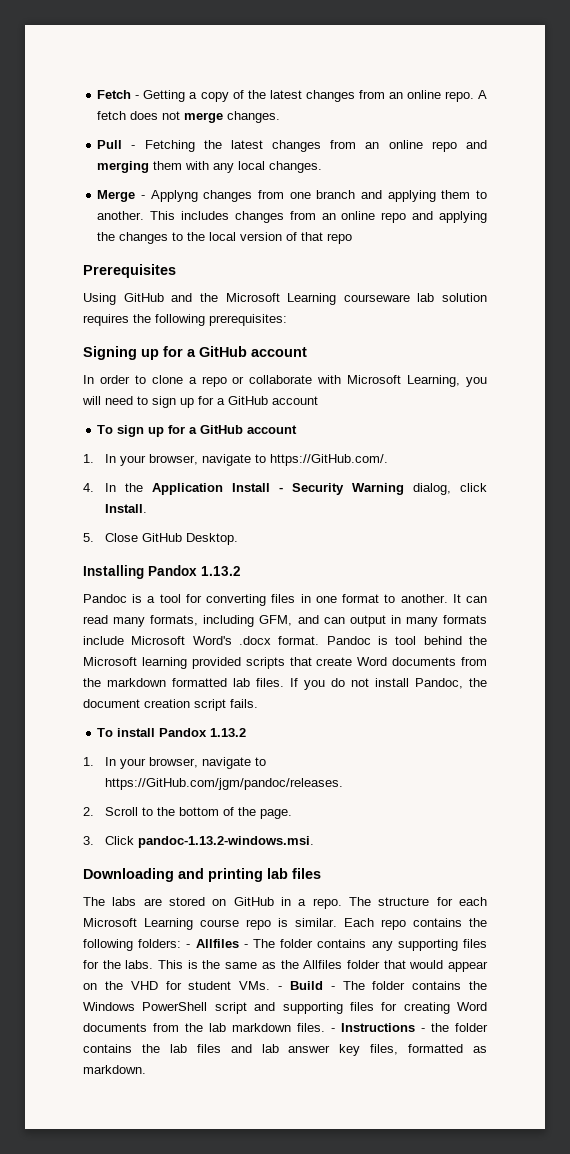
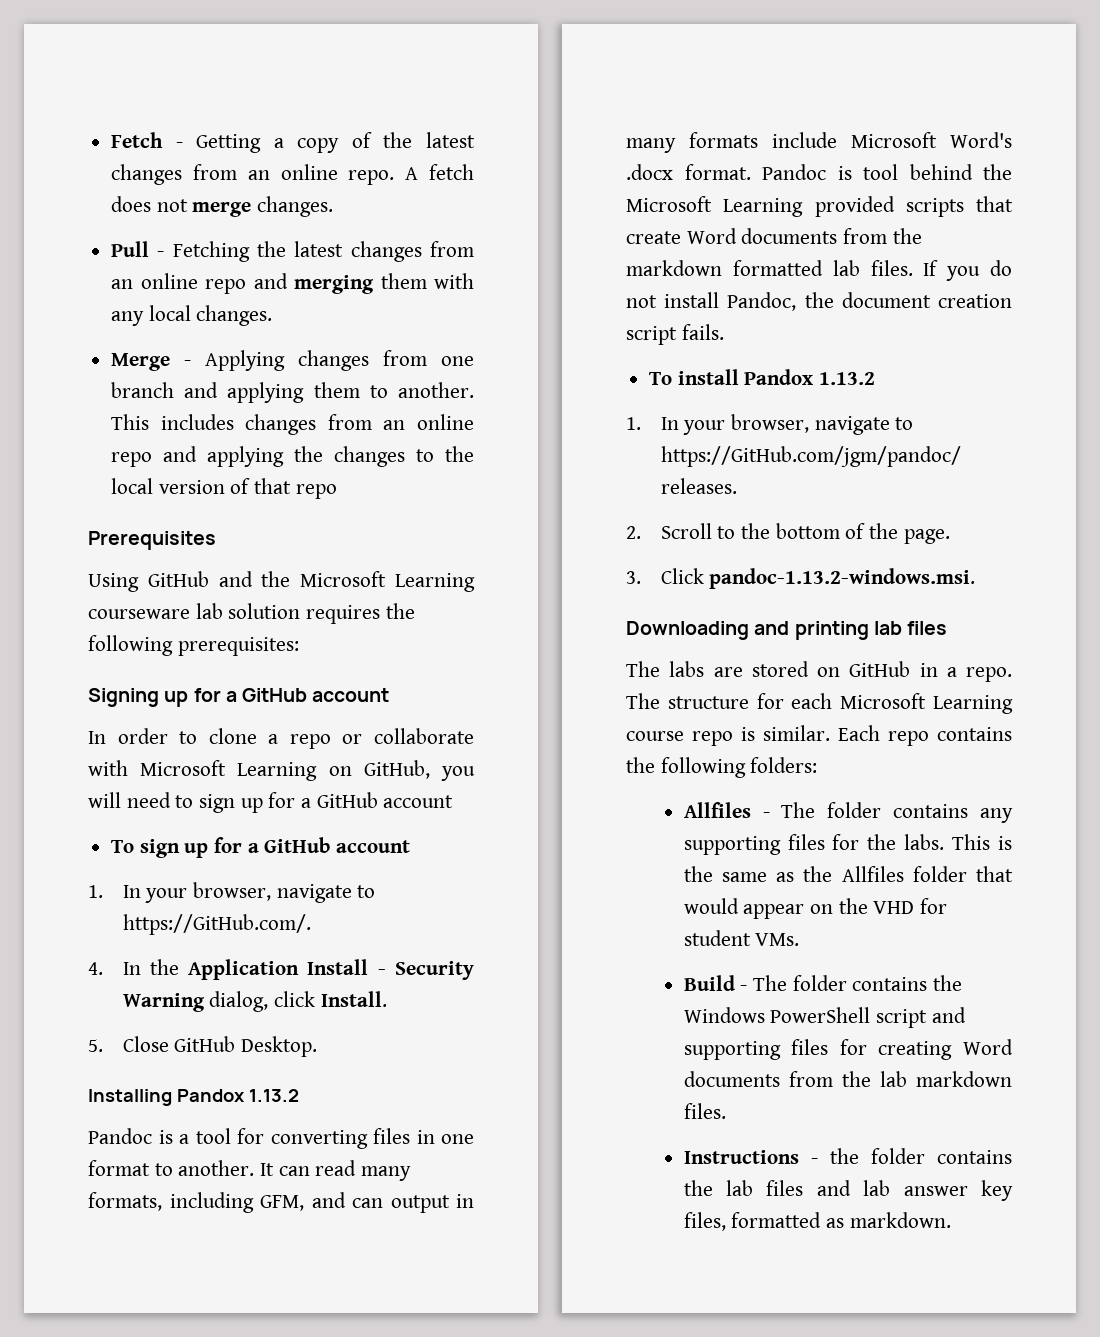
- Merge - Applyng changes from one branch and applying them to another.
+ Merge - Applying changes from one branch and applying them to another.
- In order to clone a repo or collaborate with Microsoft Learning, you will need to sign up for a GitHub account
+ In order to clone a repo or collaborate with Microsoft Learning on GitHub, you will need to sign up for a GitHub account
- Pandoc is tool behind the Microsoft learning provided scripts that create Word documents from the markdown formatted lab files.
+ Pandoc is tool behind the Microsoft Learning provided scripts that create Word documents from the markdown formatted lab files.
- Each repo contains the following folders: - Allfiles - The folder contains any supporting files for the labs.
+ Each repo contains the following folders:
+ Allfiles - The folder contains any supporting files for the labs.
- This is the same as the Allfiles folder that would appear on the VHD for student VMs. - Build - The folder contains the Windows PowerShell script and supporting files for creating Word documents from the lab markdown files. - Instructions - the folder contains the lab files and lab answer key files, formatted as markdown.
+ This is the same as the Allfiles folder that would appear on the VHD for student VMs.
+ Build - The folder contains the Windows PowerShell script and supporting files for creating Word documents from the lab markdown files.
+ Instructions - the folder contains the lab files and lab answer key files, formatted as markdown.

